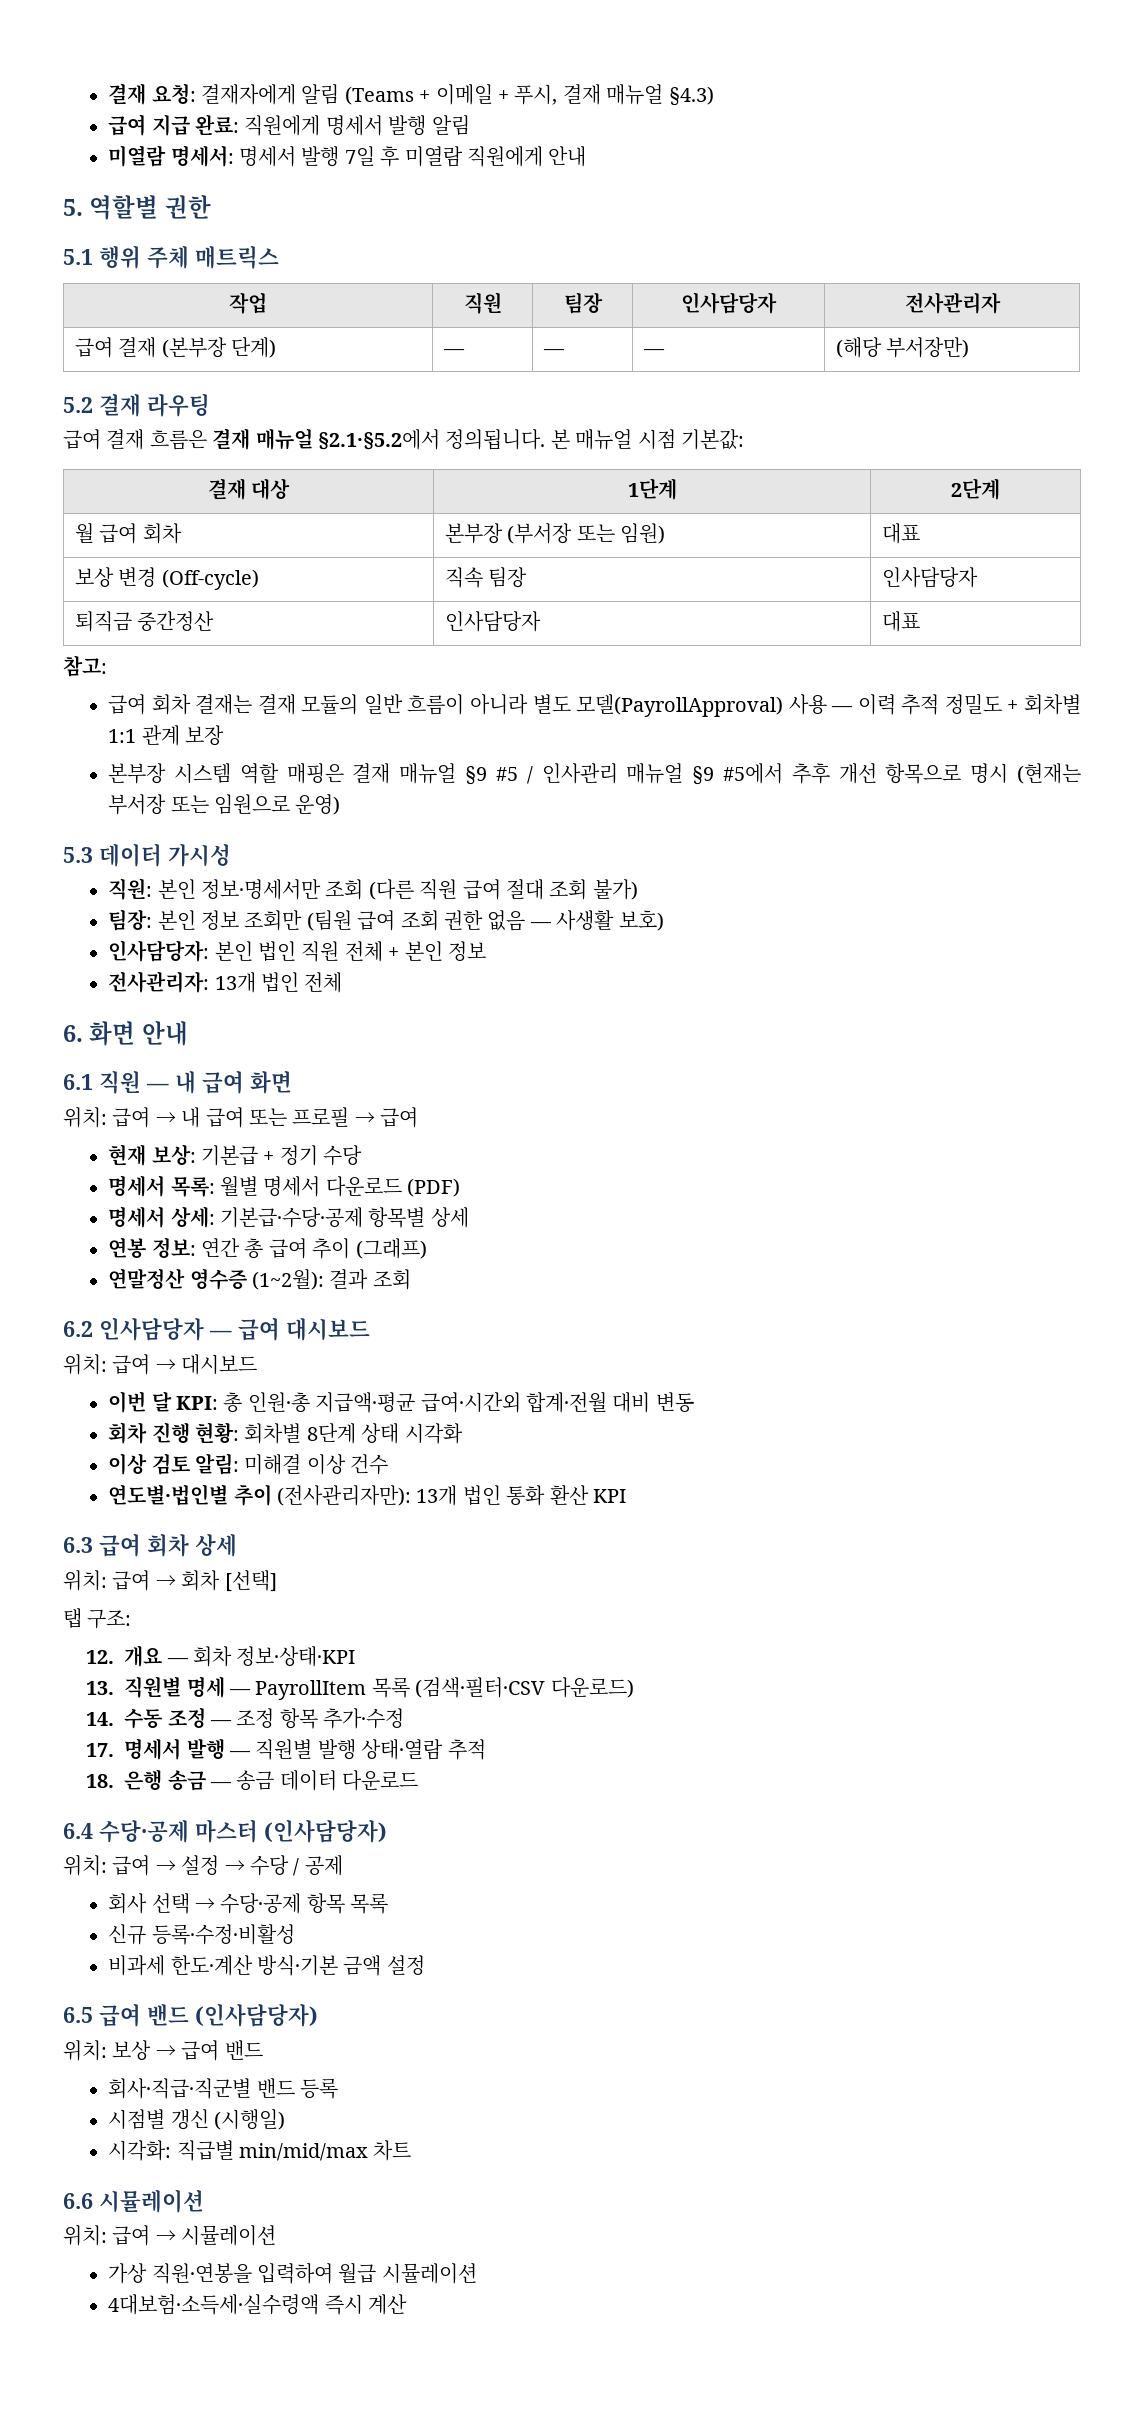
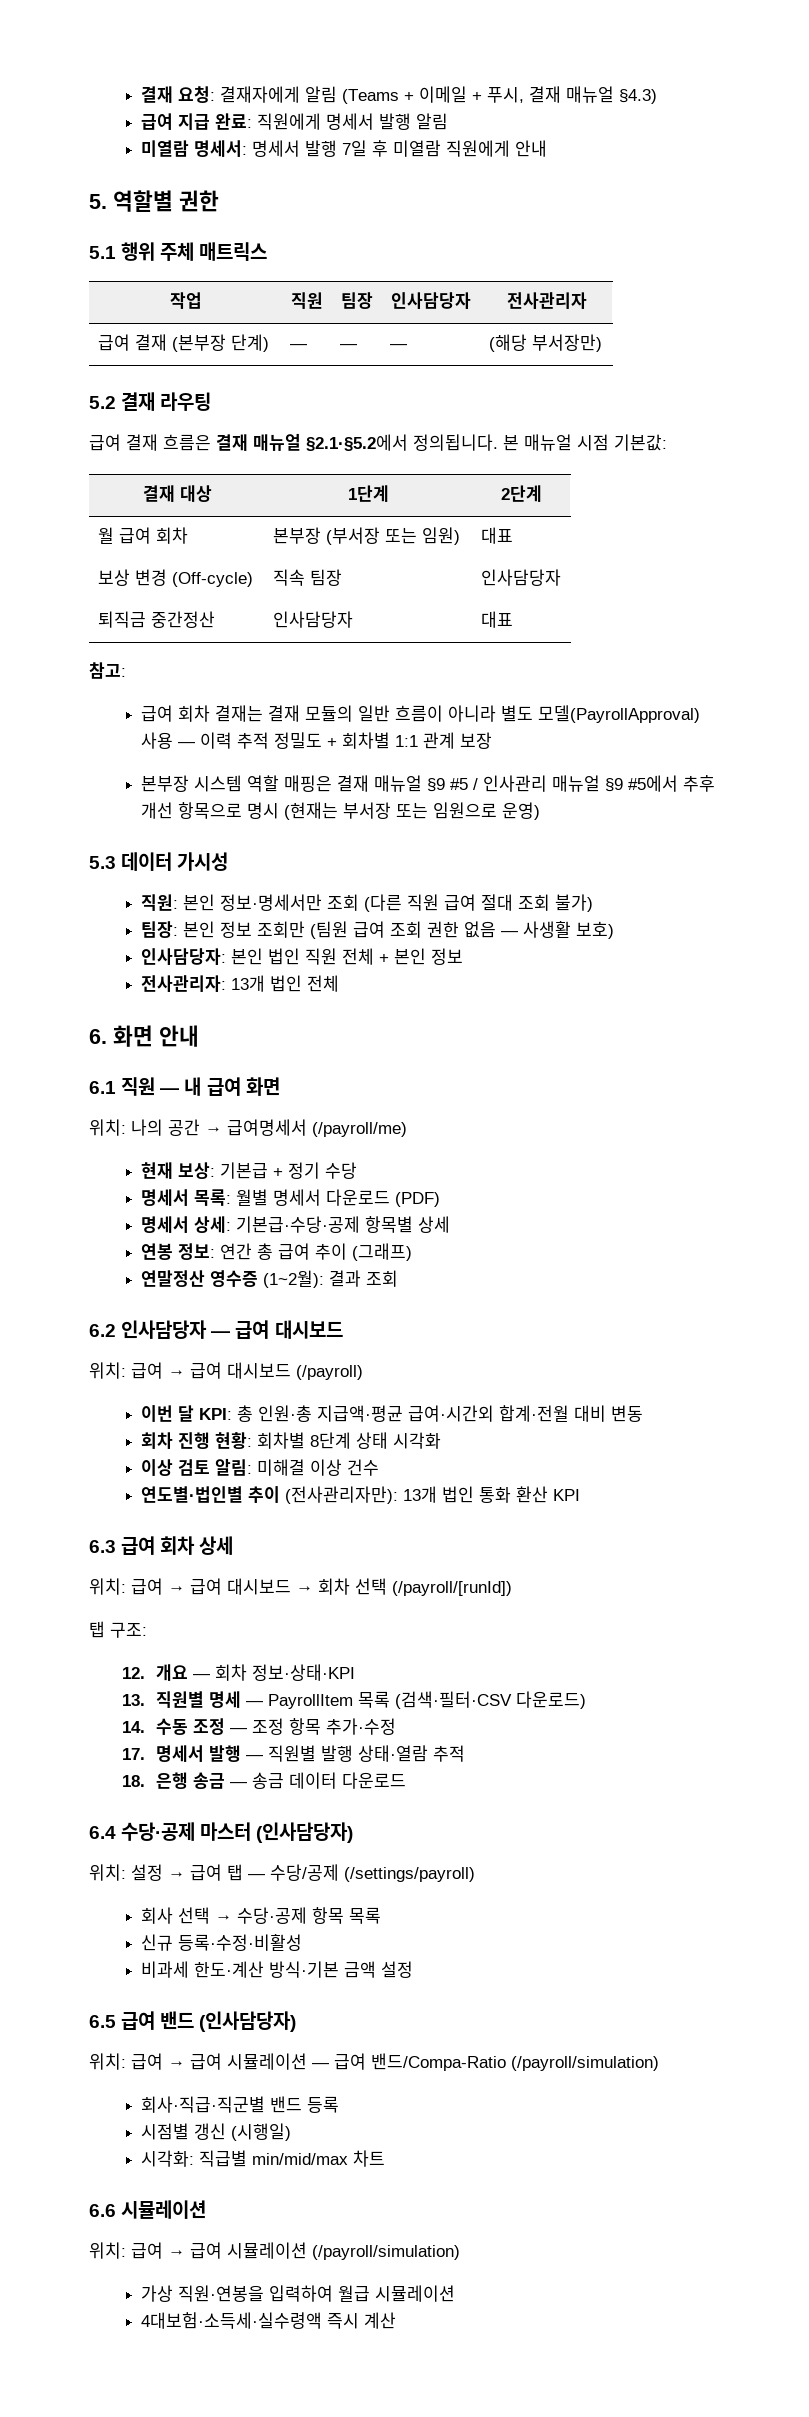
- 위치: 급여 → 내 급여 또는 프로필 → 급여
+ 위치: 나의 공간 → 급여명세서 (/payroll/me)
- 위치: 급여 → 대시보드
+ 위치: 급여 → 급여 대시보드 (/payroll)
- 위치: 급여 → 회차 [선택]
+ 위치: 급여 → 급여 대시보드 → 회차 선택 (/payroll/[runId])
- 위치: 급여 → 설정 → 수당 / 공제
+ 위치: 설정 → 급여 탭 — 수당/공제 (/settings/payroll)
- 위치: 보상 → 급여 밴드
+ 위치: 급여 → 급여 시뮬레이션 — 급여 밴드/Compa-Ratio (/payroll/simulation)
- 위치: 급여 → 시뮬레이션
+ 위치: 급여 → 급여 시뮬레이션 (/payroll/simulation)

